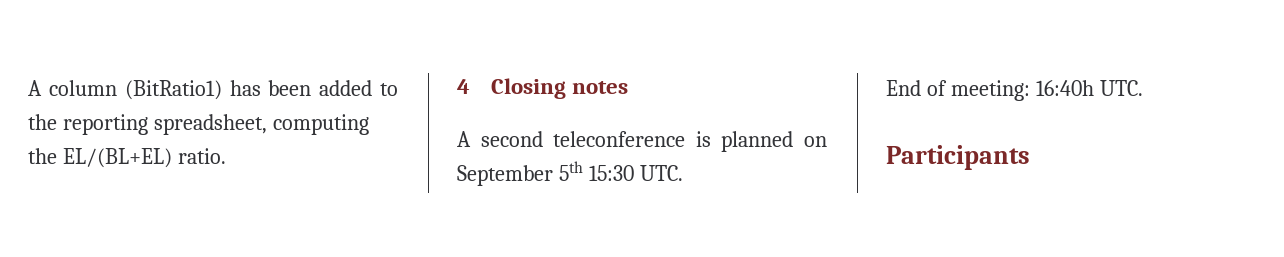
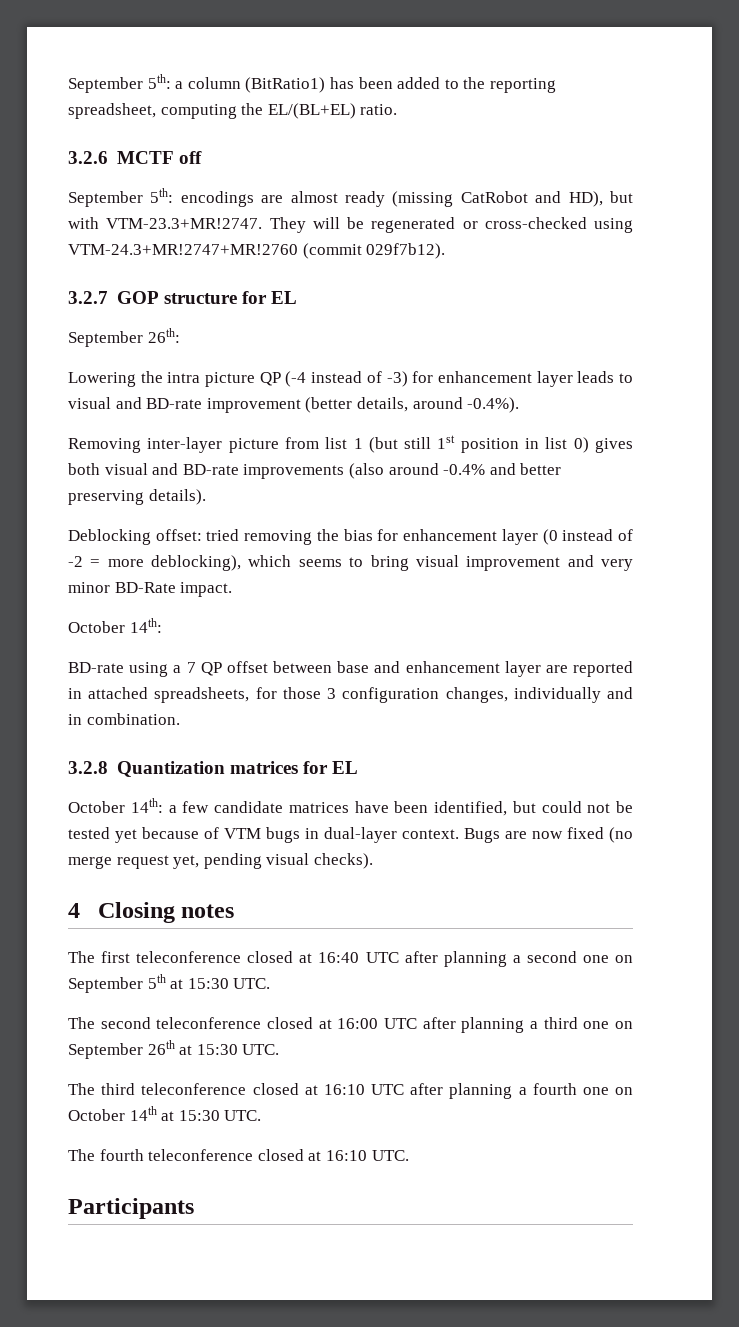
- A column (BitRatio1) has been added to the reporting spreadsheet, computing the EL/(BL+EL) ratio.
+ September 5th: a column (BitRatio1) has been added to the reporting spreadsheet, computing the EL/(BL+EL) ratio.
+ 3.2.6 MCTF off
+ September 5th: encodings are almost ready (missing CatRobot and HD), but with VTM-23.3+MR!2747. They will be regenerated or cross-checked using VTM-24.3+MR!2747+MR!2760 (commit 029f7b12).
+ 3.2.7 GOP structure for EL
+ September 26th:
+ Lowering the intra picture QP (-4 instead of -3) for enhancement layer leads to visual and BD-rate improvement (better details, around -0.4%).
+ Removing inter-layer picture from list 1 (but still 1st position in list 0) gives both visual and BD-rate improvements (also around -0.4% and better preserving details).
+ Deblocking offset: tried removing the bias for enhancement layer (0 instead of -2 = more deblocking), which seems to bring visual improvement and very minor BD-Rate impact.
+ October 14th:
+ BD-rate using a 7 QP offset between base and enhancement layer are reported in attached spreadsheets, for those 3 configuration changes, individually and in combination.
+ 3.2.8 Quantization matrices for EL
+ October 14th: a few candidate matrices have been identified, but could not be tested yet because of VTM bugs in dual-layer context. Bugs are now fixed (no merge request yet, pending visual checks).
  4 Closing notes
- A second teleconference is planned on September 5th 15:30 UTC.
- End of meeting: 16:40h UTC.
+ The first teleconference closed at 16:40 UTC after planning a second one on September 5th at 15:30 UTC.
+ The second teleconference closed at 16:00 UTC after planning a third one on September 26th at 15:30 UTC.
+ The third teleconference closed at 16:10 UTC after planning a fourth one on October 14th at 15:30 UTC.
+ The fourth teleconference closed at 16:10 UTC.

